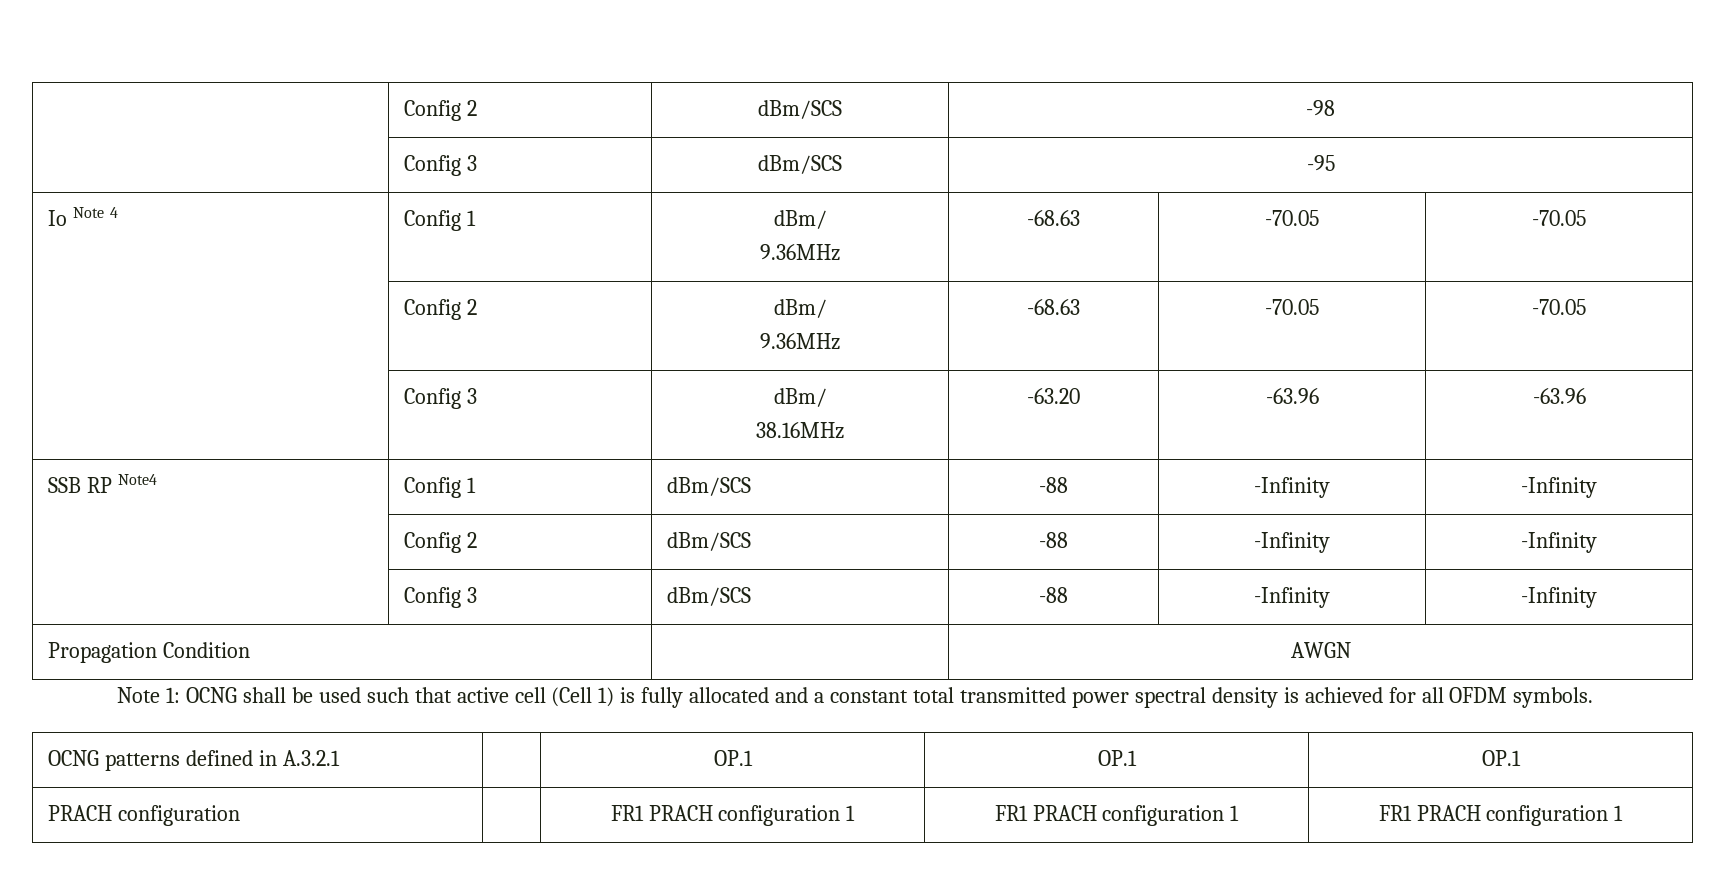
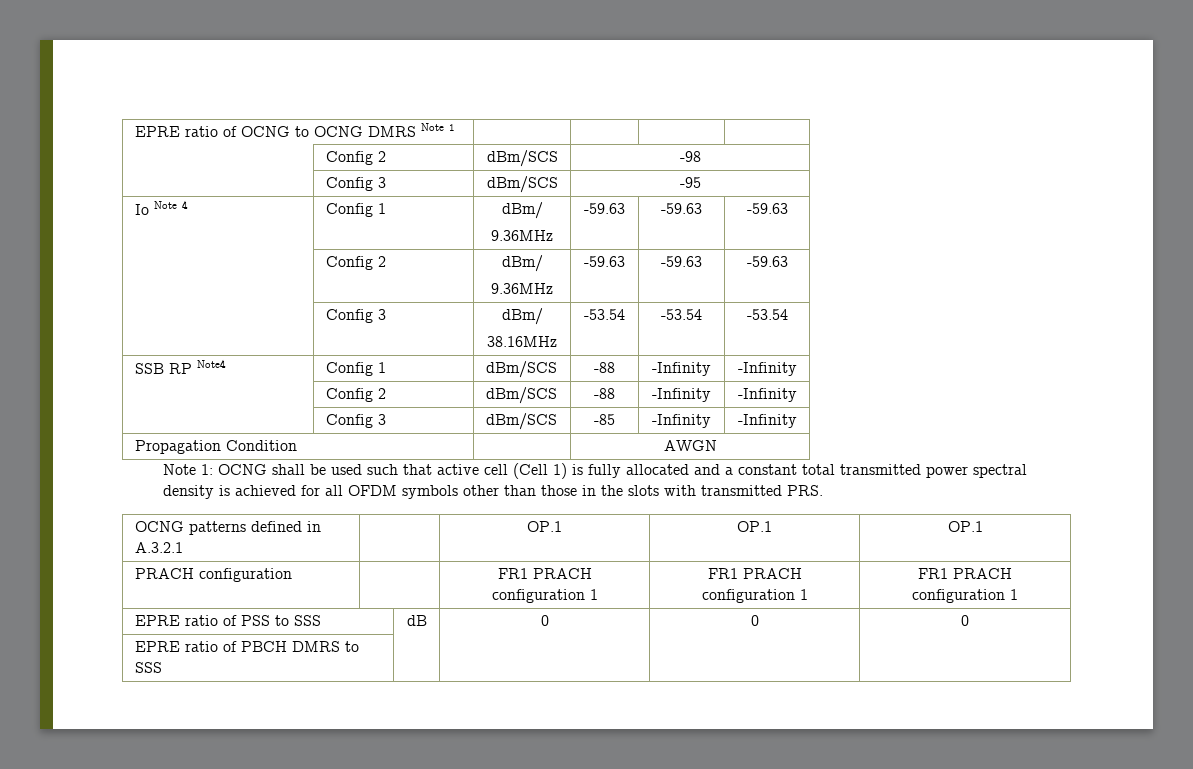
+ EPRE ratio of OCNG to OCNG DMRS Note 1 | | | |
  Io Note 4 | Config 1 | dBm/
- 9.36MHz | -68.63 | -70.05 | -70.05
+ 9.36MHz | -59.63 | -59.63 | -59.63
  | Config 2 | dBm/
- 9.36MHz | -68.63 | -70.05 | -70.05
+ 9.36MHz | -59.63 | -59.63 | -59.63
  | Config 3 | dBm/
- 38.16MHz | -63.20 | -63.96 | -63.96
+ 38.16MHz | -53.54 | -53.54 | -53.54
- | Config 3 | dBm/SCS | -88 | -Infinity | -Infinity
+ | Config 3 | dBm/SCS | -85 | -Infinity | -Infinity
- Note 1: OCNG shall be used such that active cell (Cell 1) is fully allocated and a constant total transmitted power spectral density is achieved for all OFDM symbols.
+ Note 1: OCNG shall be used such that active cell (Cell 1) is fully allocated and a constant total transmitted power spectral density is achieved for all OFDM symbols other than those in the slots with transmitted PRS.
+ EPRE ratio of PSS to SSS | dB | 0 | 0 | 0
+ EPRE ratio of PBCH DMRS to SSS | | | |

